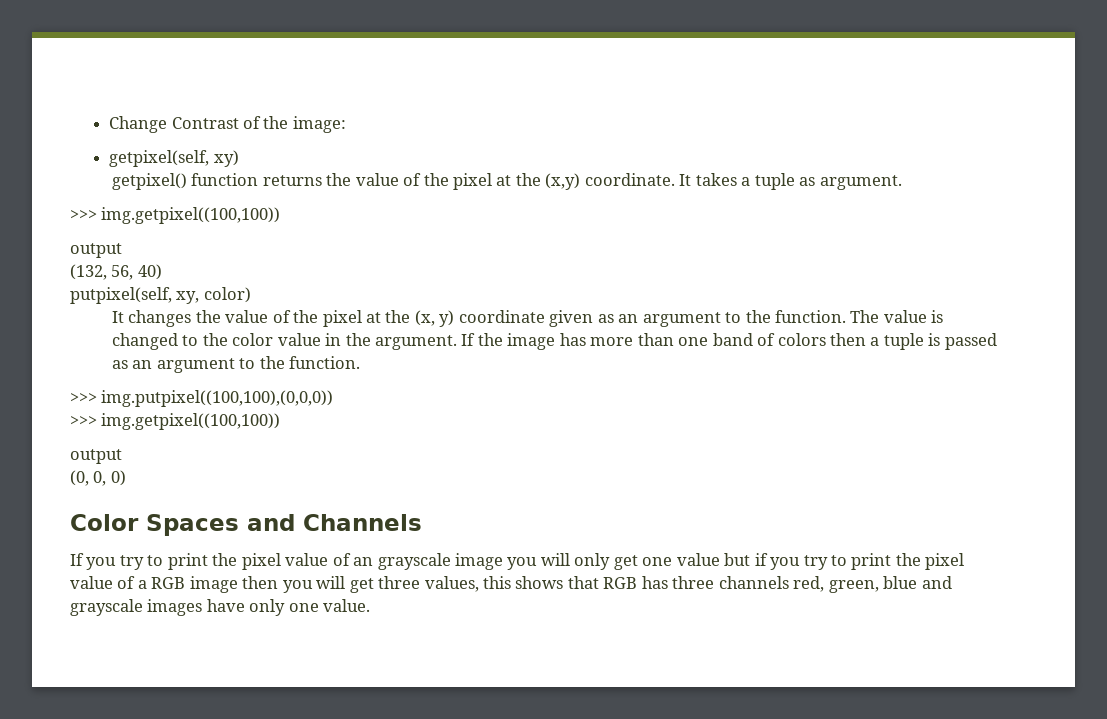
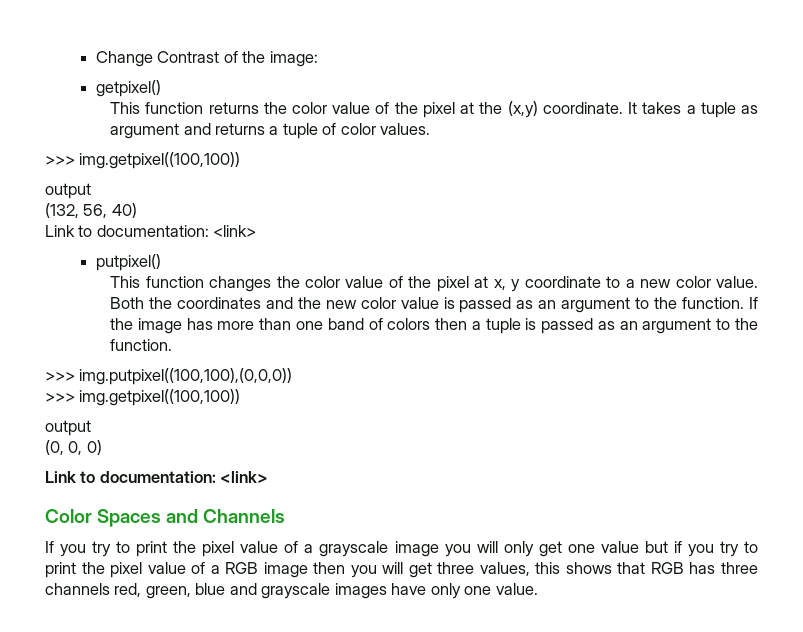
- getpixel(self, xy)
- getpixel() function returns the value of the pixel at the (x,y) coordinate.
+ getpixel()
+ This function returns the color value of the pixel at the (x,y) coordinate.
- It takes a tuple as argument.
+ It takes a tuple as argument and returns a tuple of color values.
  (132, 56, 40)
- putpixel(self, xy, color)
- It changes the value of the pixel at the (x, y) coordinate given as an argument to the function. The value is changed to the color value in the argument.
+ Link to documentation: <link>
+ putpixel()
+ This function changes the color value of the pixel at x, y coordinate to a new color value. Both the coordinates and the new color value is passed as an argument to the function.
  (0, 0, 0)
+ Link to documentation: <link>
- If you try to print the pixel value of an grayscale image you will only get one value but if you try to print the pixel value of a RGB image then you will get three values, this shows that RGB has three channels red, green, blue and grayscale images have only one value.
+ If you try to print the pixel value of a grayscale image you will only get one value but if you try to print the pixel value of a RGB image then you will get three values, this shows that RGB has three channels red, green, blue and grayscale images have only one value.

